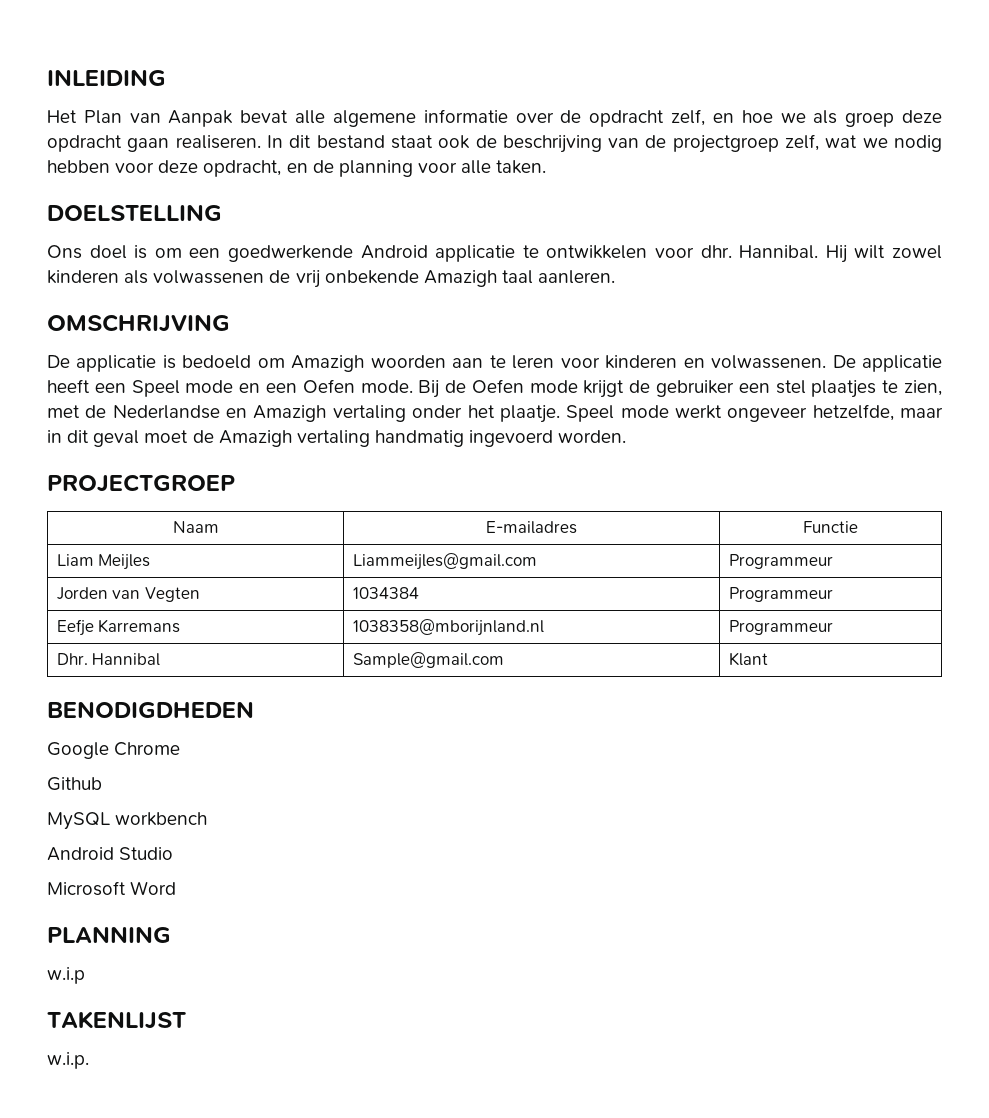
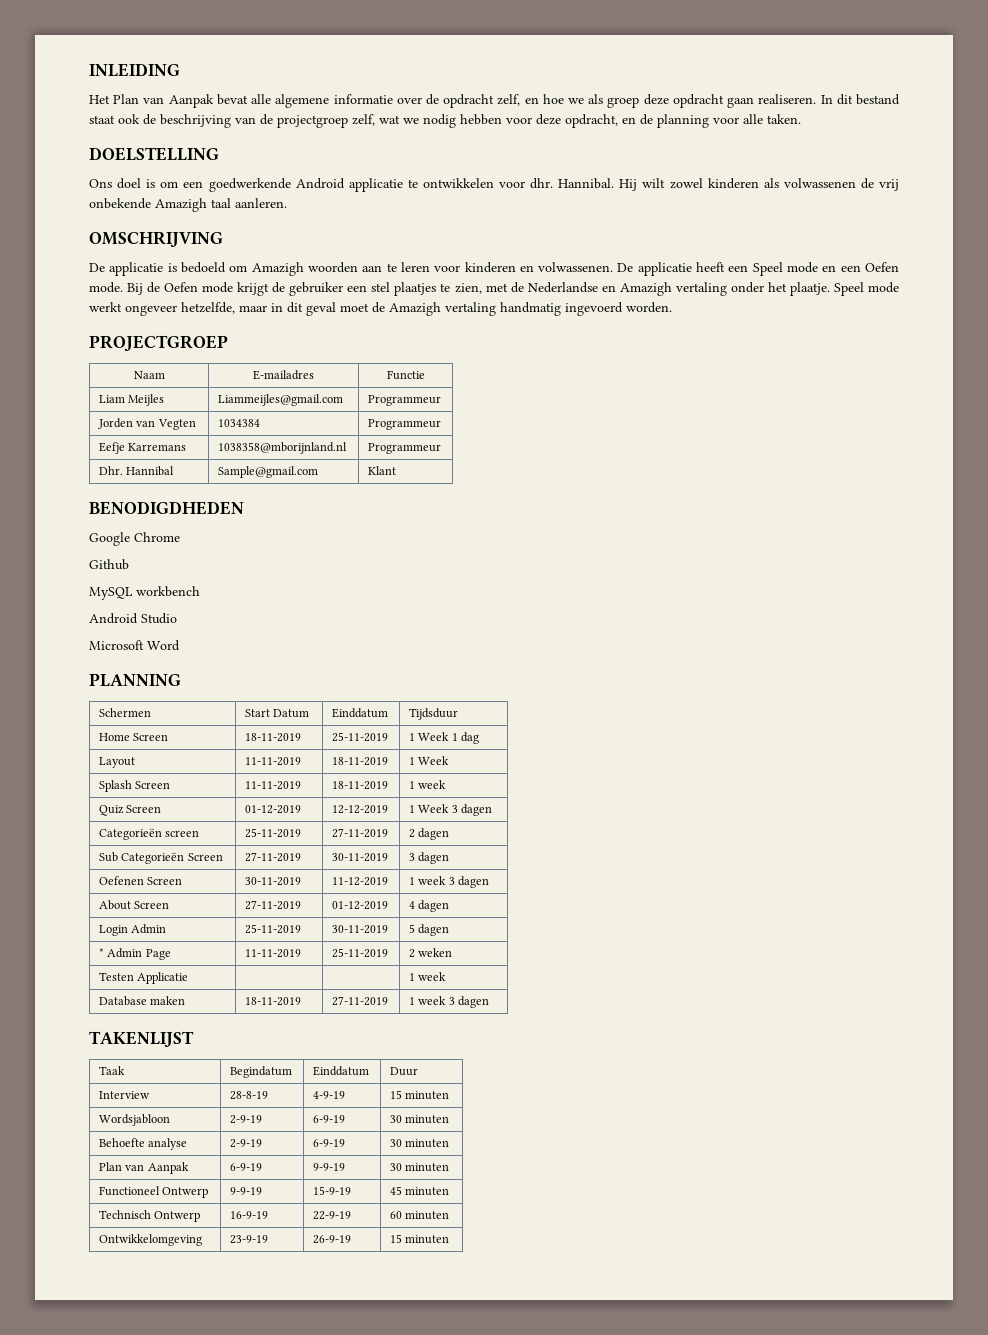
- w.i.p
+ Schermen | Start Datum | Einddatum | Tijdsduur
+ Home Screen | 18-11-2019 | 25-11-2019 | 1 Week 1 dag
+ Layout | 11-11-2019 | 18-11-2019 | 1 Week
+ Splash Screen | 11-11-2019 | 18-11-2019 | 1 week
+ Quiz Screen | 01-12-2019 | 12-12-2019 | 1 Week 3 dagen
+ Categorieën screen | 25-11-2019 | 27-11-2019 | 2 dagen
+ Sub Categorieën Screen | 27-11-2019 | 30-11-2019 | 3 dagen
+ Oefenen Screen | 30-11-2019 | 11-12-2019 | 1 week 3 dagen
+ About Screen | 27-11-2019 | 01-12-2019 | 4 dagen
+ Login Admin | 25-11-2019 | 30-11-2019 | 5 dagen
+ * Admin Page | 11-11-2019 | 25-11-2019 | 2 weken
+ Testen Applicatie | | | 1 week
+ Database maken | 18-11-2019 | 27-11-2019 | 1 week 3 dagen
  TAKENLIJST
- w.i.p.
+ Taak | Begindatum | Einddatum | Duur
+ Interview | 28-8-19 | 4-9-19 | 15 minuten
+ Wordsjabloon | 2-9-19 | 6-9-19 | 30 minuten
+ Behoefte analyse | 2-9-19 | 6-9-19 | 30 minuten
+ Plan van Aanpak | 6-9-19 | 9-9-19 | 30 minuten
+ Functioneel Ontwerp | 9-9-19 | 15-9-19 | 45 minuten
+ Technisch Ontwerp | 16-9-19 | 22-9-19 | 60 minuten
+ Ontwikkelomgeving | 23-9-19 | 26-9-19 | 15 minuten

